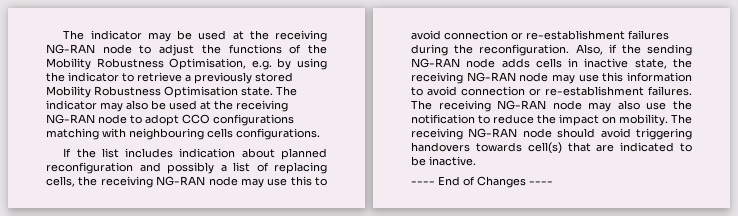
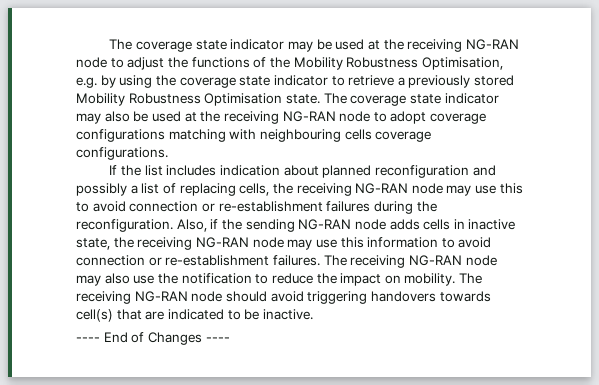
- The indicator may be used at the receiving NG-RAN node to adjust the functions of the Mobility Robustness Optimisation, e.g. by using the indicator to retrieve a previously stored Mobility Robustness Optimisation state.
+ The coverage state indicator may be used at the receiving NG-RAN node to adjust the functions of the Mobility Robustness Optimisation, e.g. by using the coverage state indicator to retrieve a previously stored Mobility Robustness Optimisation state.
- The indicator may also be used at the receiving NG-RAN node to adopt CCO configurations matching with neighbouring cells configurations.
+ The coverage state indicator may also be used at the receiving NG-RAN node to adopt coverage configurations matching with neighbouring cells coverage configurations.

